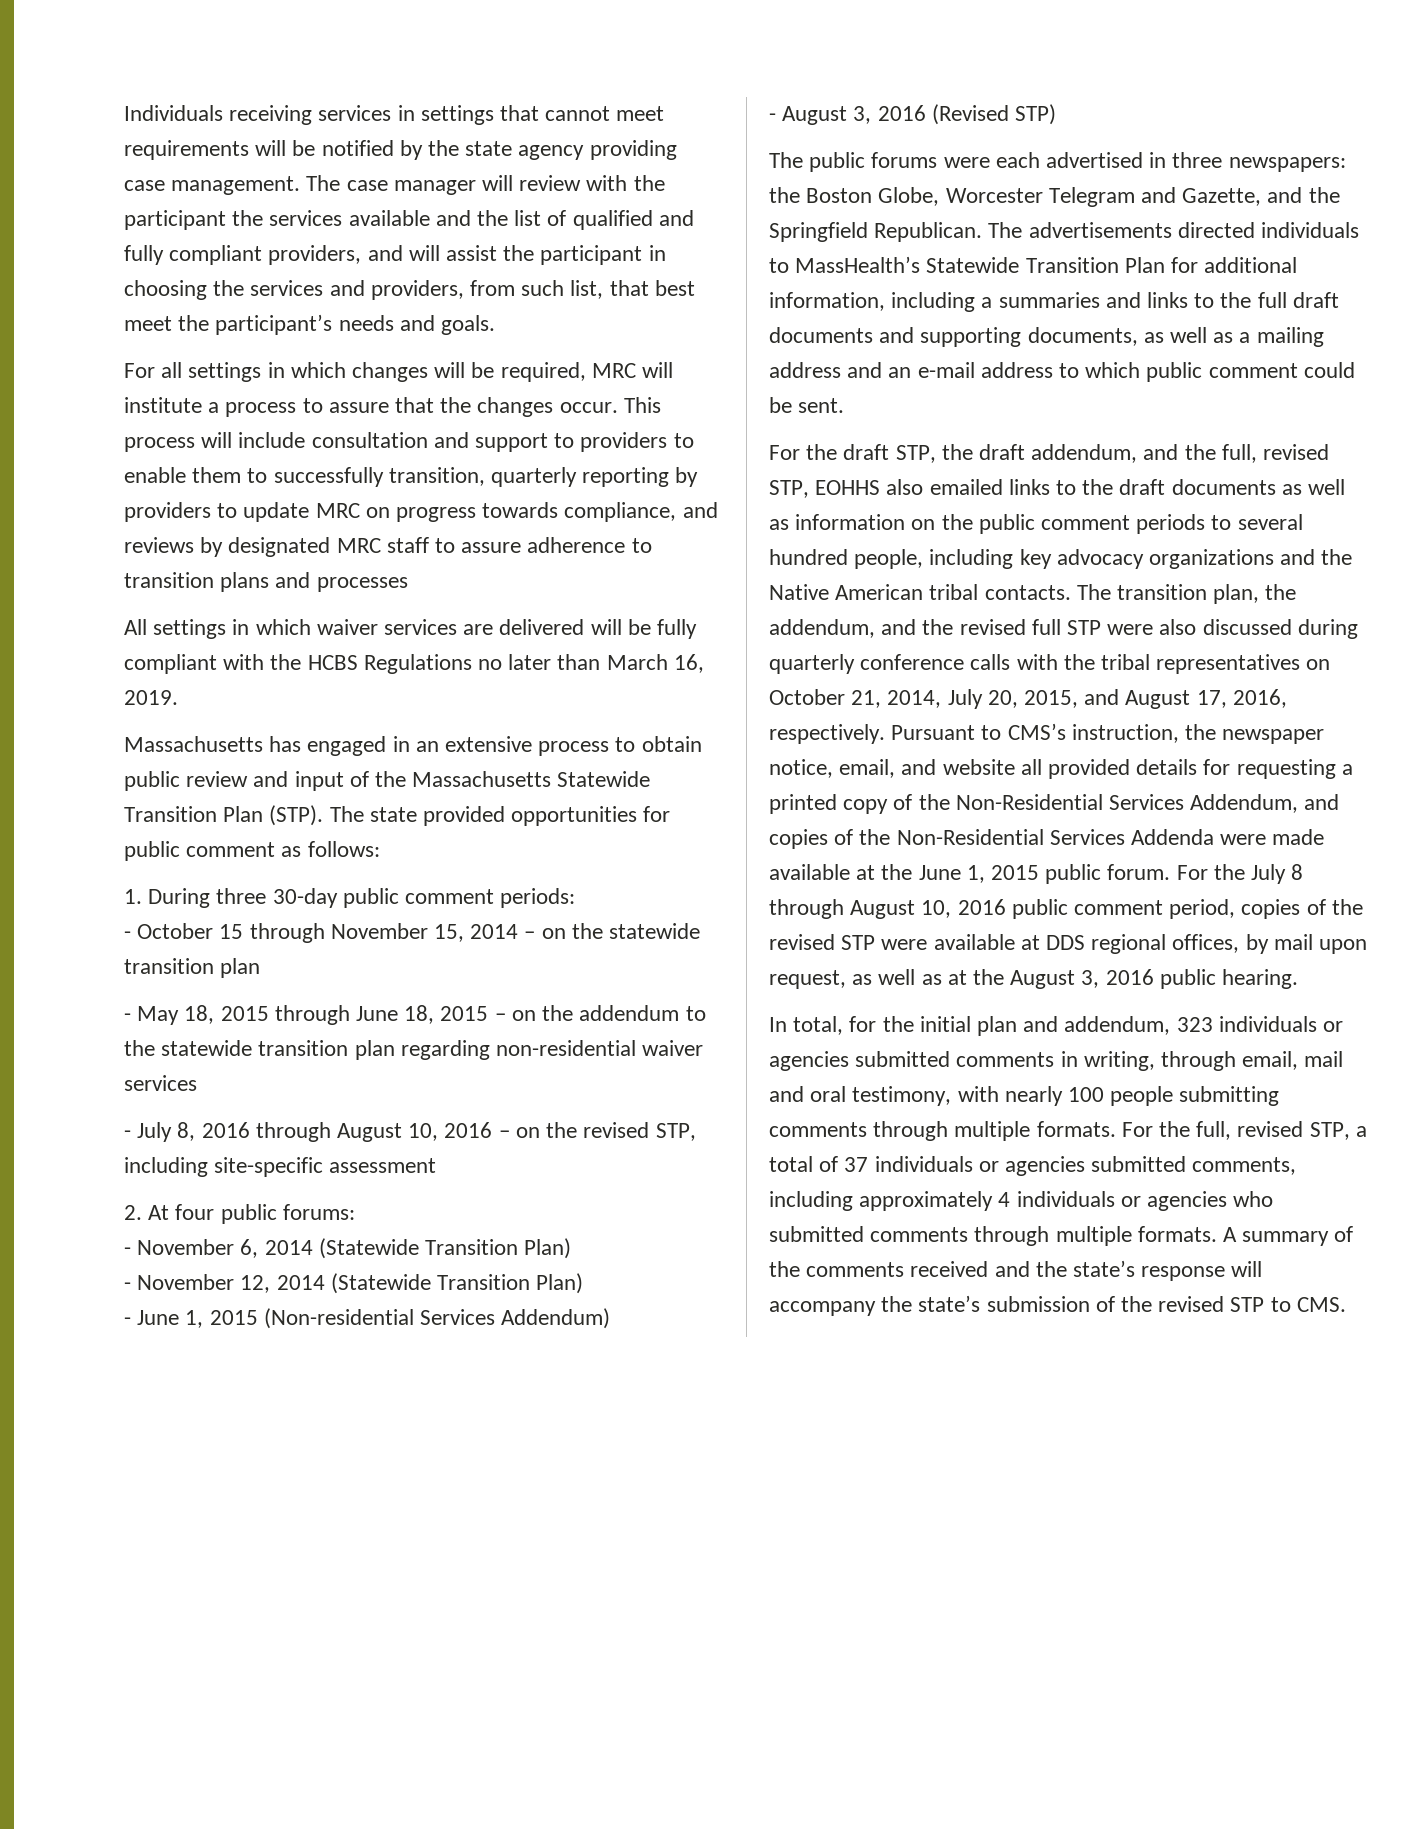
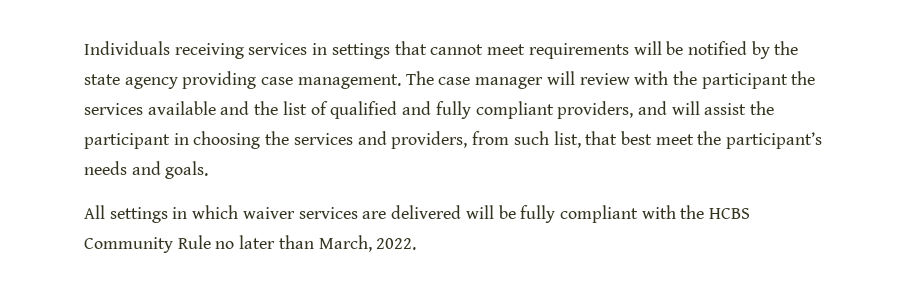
- For all settings in which changes will be required, MRC will institute a process to assure that the changes occur. This process will include consultation and support to providers to enable them to successfully transition, quarterly reporting by providers to update MRC on progress towards compliance, and reviews by designated MRC staff to assure adherence to transition plans and processes
- All settings in which waiver services are delivered will be fully compliant with the HCBS Regulations no later than March 16, 2019.
- Massachusetts has engaged in an extensive process to obtain public review and input of the Massachusetts Statewide Transition Plan (STP). The state provided opportunities for public comment as follows:
- 1. During three 30-day public comment periods:
- - October 15 through November 15, 2014 – on the statewide transition plan
- - May 18, 2015 through June 18, 2015 – on the addendum to the statewide transition plan regarding non-residential waiver services
- - July 8, 2016 through August 10, 2016 – on the revised STP, including site-specific assessment
- 2. At four public forums:
- - November 6, 2014 (Statewide Transition Plan)
- - November 12, 2014 (Statewide Transition Plan)
- - June 1, 2015 (Non-residential Services Addendum)
- - August 3, 2016 (Revised STP)
- The public forums were each advertised in three newspapers: the Boston Globe, Worcester Telegram and Gazette, and the Springfield Republican. The advertisements directed individuals to MassHealth’s Statewide Transition Plan for additional information, including a summaries and links to the full draft documents and supporting documents, as well as a mailing address and an e-mail address to which public comment could be sent.
- For the draft STP, the draft addendum, and the full, revised STP, EOHHS also emailed links to the draft documents as well as information on the public comment periods to several hundred people, including key advocacy organizations and the Native American tribal contacts. The transition plan, the addendum, and the revised full STP were also discussed during quarterly conference calls with the tribal representatives on October 21, 2014, July 20, 2015, and August 17, 2016, respectively. Pursuant to CMS’s instruction, the newspaper notice, email, and website all provided details for requesting a printed copy of the Non-Residential Services Addendum, and copies of the Non-Residential Services Addenda were made available at the June 1, 2015 public forum. For the July 8 through August 10, 2016 public comment period, copies of the revised STP were available at DDS regional offices, by mail upon request, as well as at the August 3, 2016 public hearing.
- In total, for the initial plan and addendum, 323 individuals or agencies submitted comments in writing, through email, mail and oral testimony, with nearly 100 people submitting comments through multiple formats. For the full, revised STP, a total of 37 individuals or agencies submitted comments, including approximately 4 individuals or agencies who submitted comments through multiple formats. A summary of the comments received and the state’s response will accompany the state’s submission of the revised STP to CMS.
+ All settings in which waiver services are delivered will be fully compliant with the HCBS Community Rule no later than March, 2022.

